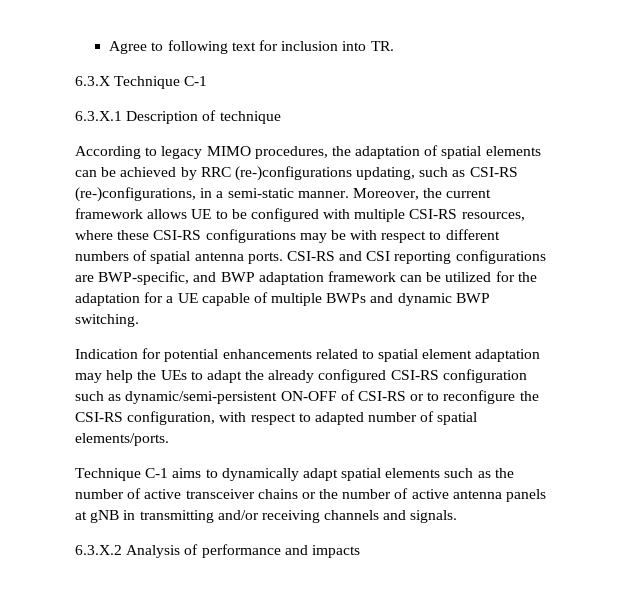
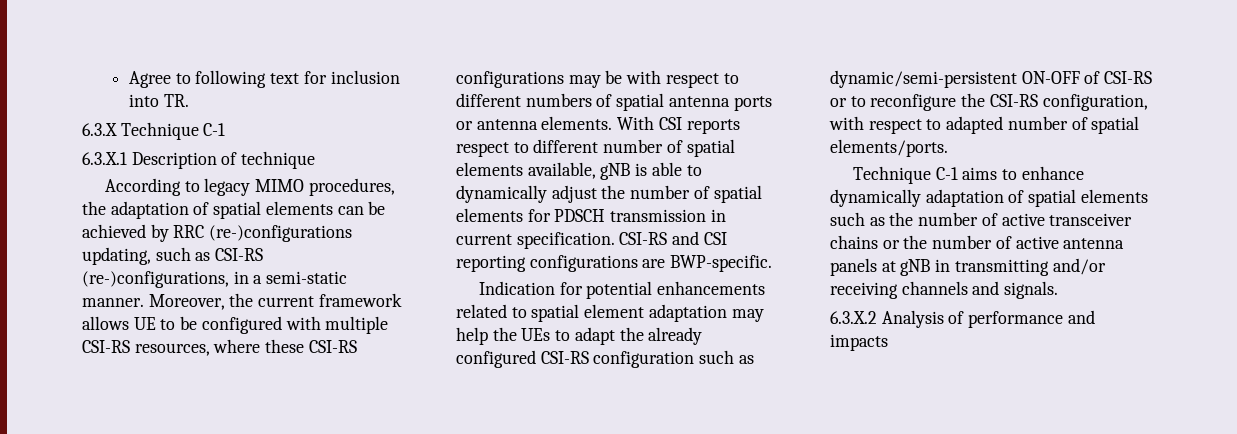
- Moreover, the current framework allows UE to be configured with multiple CSI-RS resources, where these CSI-RS configurations may be with respect to different numbers of spatial antenna ports.
+ Moreover, the current framework allows UE to be configured with multiple CSI-RS resources, where these CSI-RS configurations may be with respect to different numbers of spatial antenna ports or antenna elements. With CSI reports respect to different number of spatial elements available, gNB is able to dynamically adjust the number of spatial elements for PDSCH transmission in current specification.
- CSI-RS and CSI reporting configurations are BWP-specific, and BWP adaptation framework can be utilized for the adaptation for a UE capable of multiple BWPs and dynamic BWP switching.
+ CSI-RS and CSI reporting configurations are BWP-specific.
- Technique C-1 aims to dynamically adapt spatial elements such as the number of active transceiver chains or the number of active antenna panels at gNB in transmitting and/or receiving channels and signals.
+ Technique C-1 aims to enhance dynamically adaptation of spatial elements such as the number of active transceiver chains or the number of active antenna panels at gNB in transmitting and/or receiving channels and signals.

